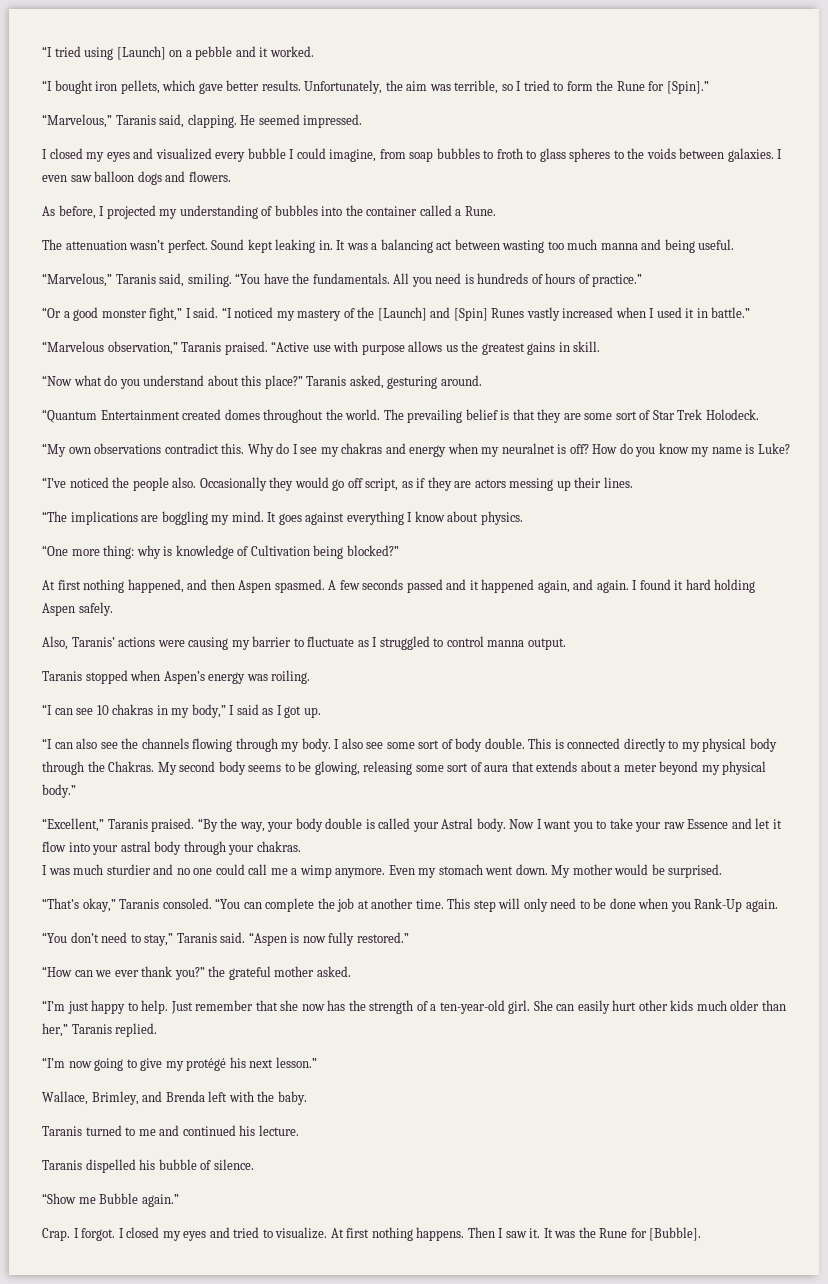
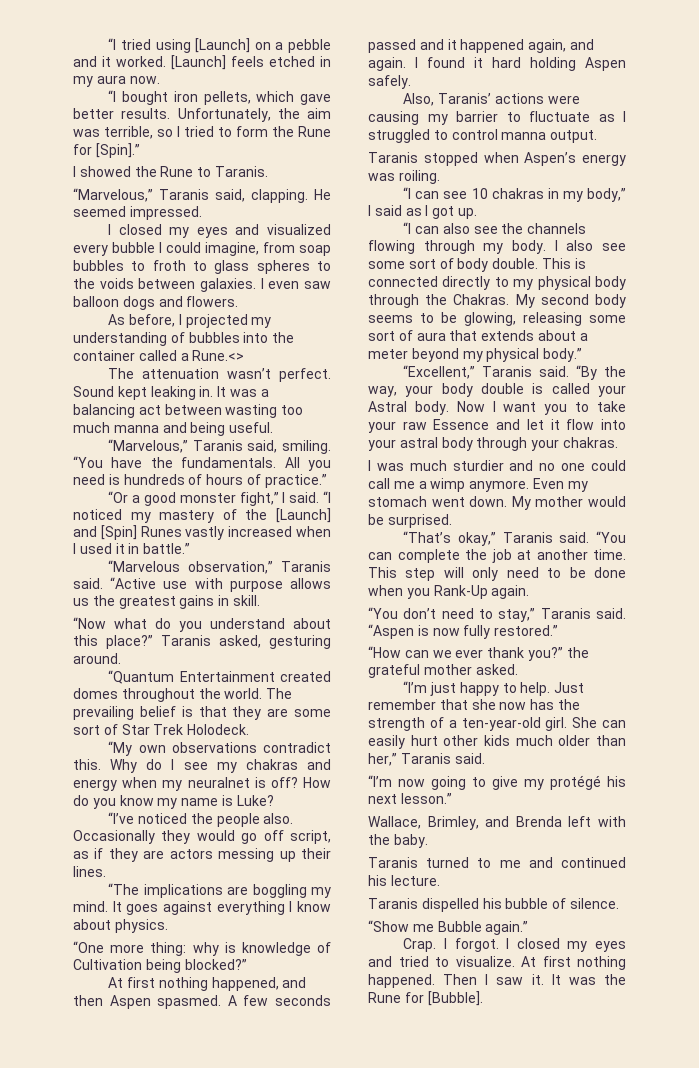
+ [Launch] feels etched in my aura now.
+ I showed the Rune to Taranis.
- As before, I projected my understanding of bubbles into the container called a Rune.
+ As before, I projected my understanding of bubbles into the container called a Rune.<>
- “Marvelous observation,” Taranis praised.
+ “Marvelous observation,” Taranis said.
- “Excellent,” Taranis praised.
+ “Excellent,” Taranis said.
- “That’s okay,” Taranis consoled.
+ “That’s okay,” Taranis said.
- She can easily hurt other kids much older than her,” Taranis replied.
+ She can easily hurt other kids much older than her,” Taranis said.
- At first nothing happens.
+ At first nothing happened.

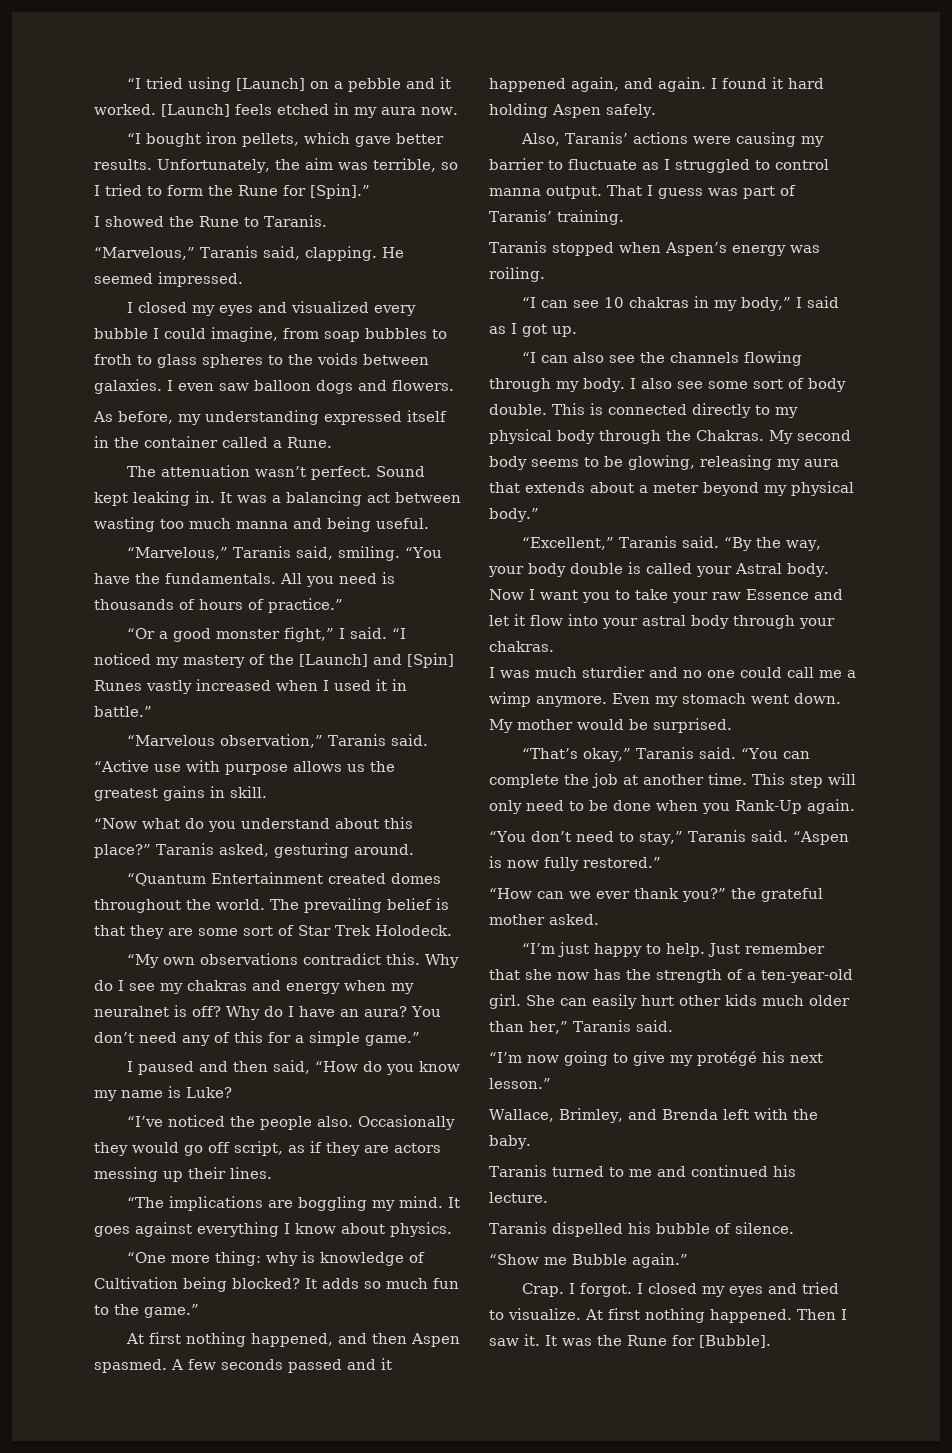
- As before, I projected my understanding of bubbles into the container called a Rune.<>
+ As before, my understanding expressed itself in the container called a Rune.
- All you need is hundreds of hours of practice.”
+ All you need is thousands of hours of practice.”
- How do you know my name is Luke?
+ Why do I have an aura? You don’t need any of this for a simple game.”
+ I paused and then said, “How do you know my name is Luke?
- “One more thing: why is knowledge of Cultivation being blocked?”
+ “One more thing: why is knowledge of Cultivation being blocked? It adds so much fun to the game.”
+ That I guess was part of Taranis’ training.
- My second body seems to be glowing, releasing some sort of aura that extends about a meter beyond my physical body.”
+ My second body seems to be glowing, releasing my aura that extends about a meter beyond my physical body.”

